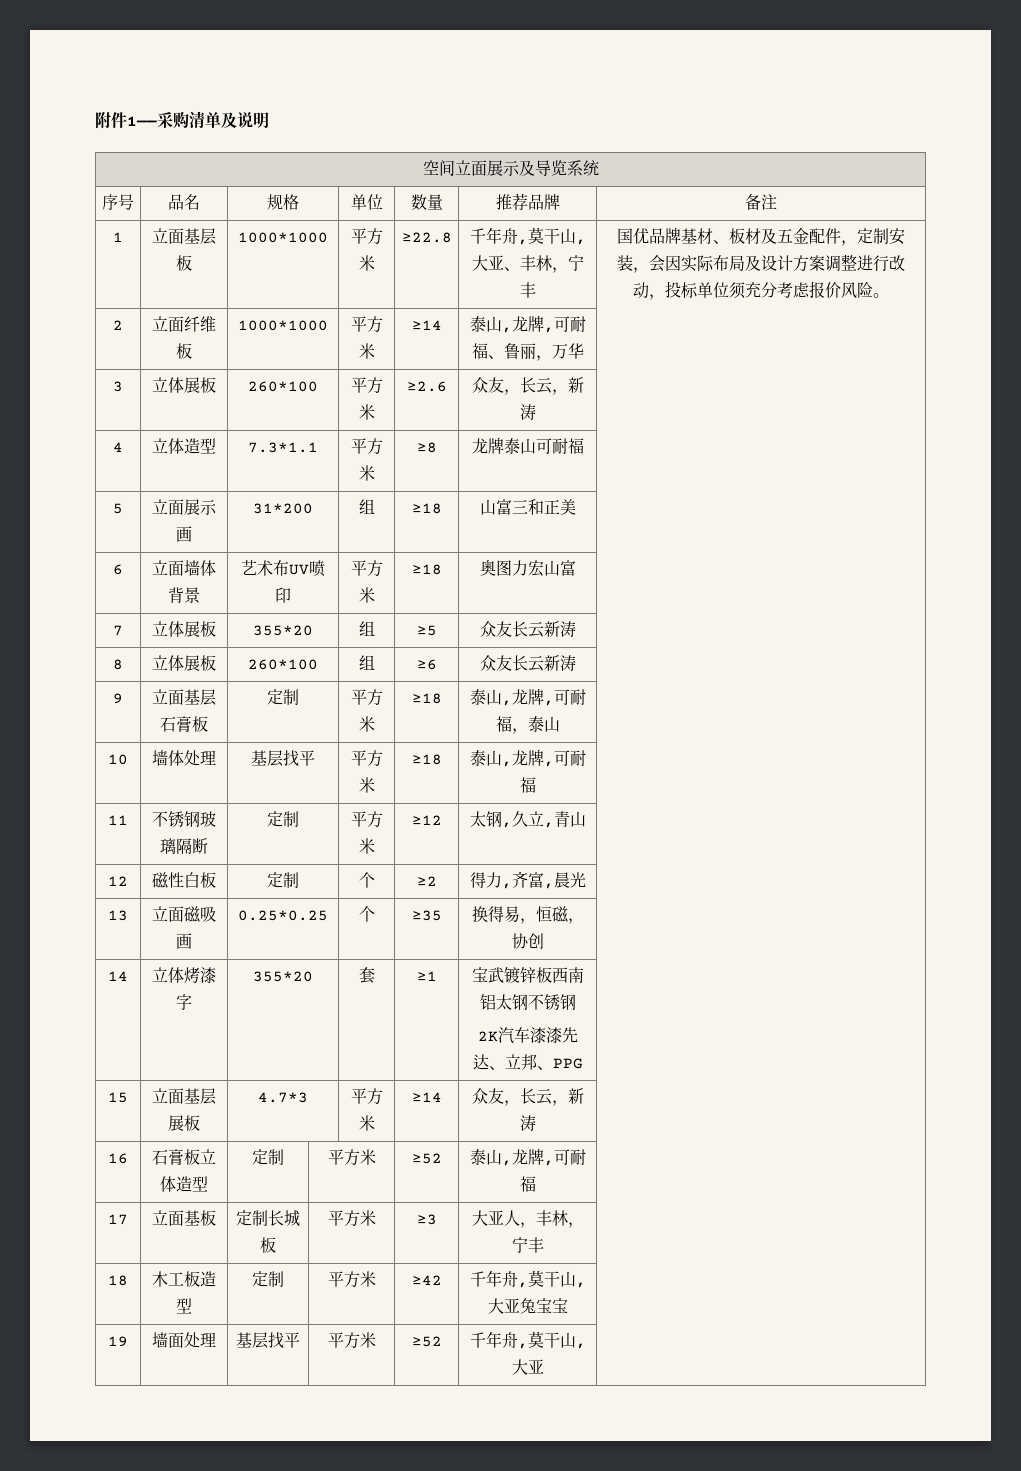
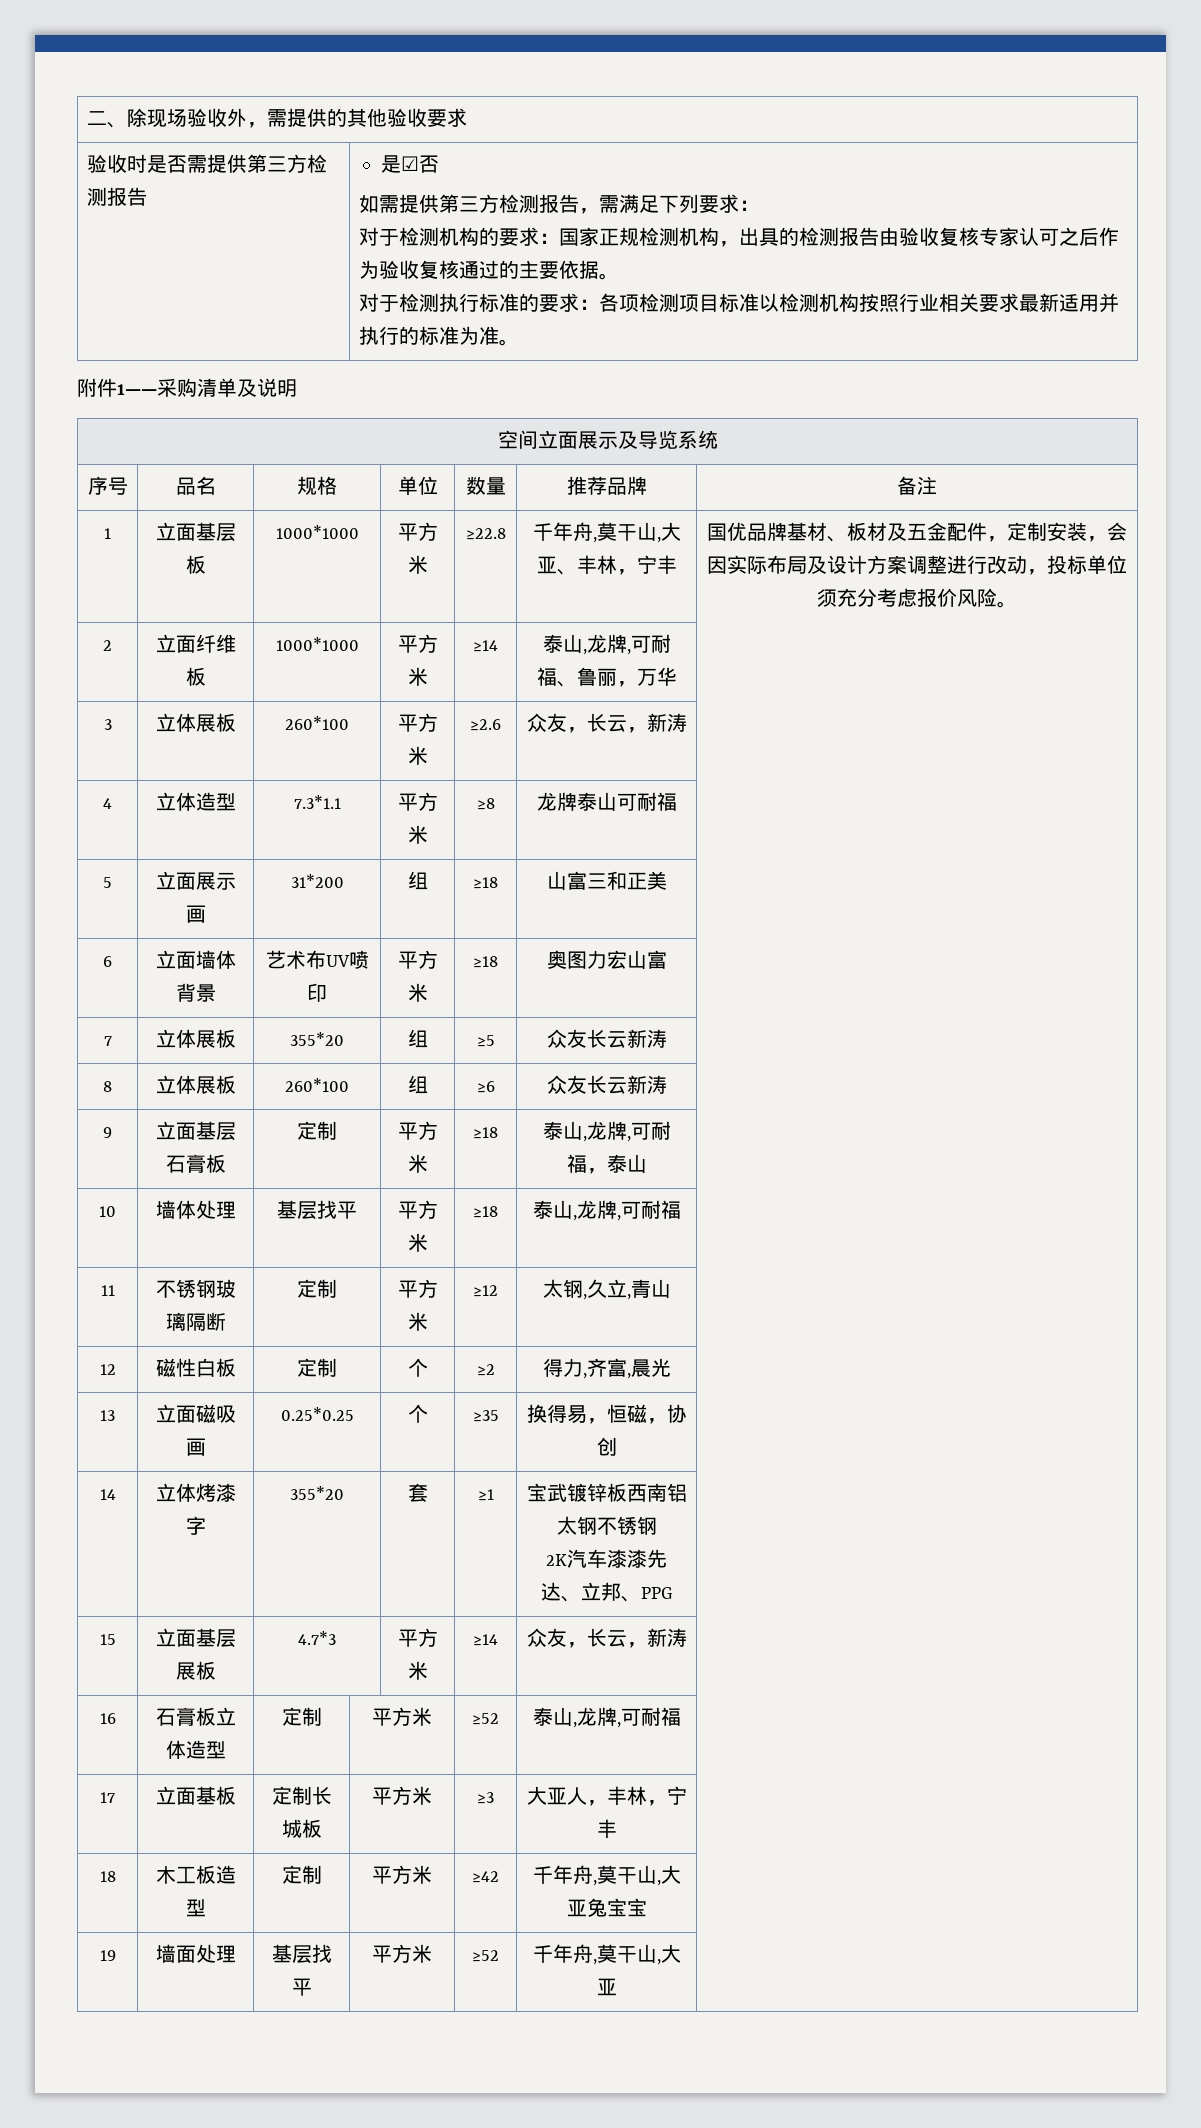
+ 二、除现场验收外，需提供的其他验收要求
+ 验收时是否需提供第三方检测报告 | 是☑否
+ 如需提供第三方检测报告，需满足下列要求：
+ 对于检测机构的要求：国家正规检测机构，出具的检测报告由验收复核专家认可之后作为验收复核通过的主要依据。
+ 对于检测执行标准的要求：各项检测项目标准以检测机构按照行业相关要求最新适用并执行的标准为准。

